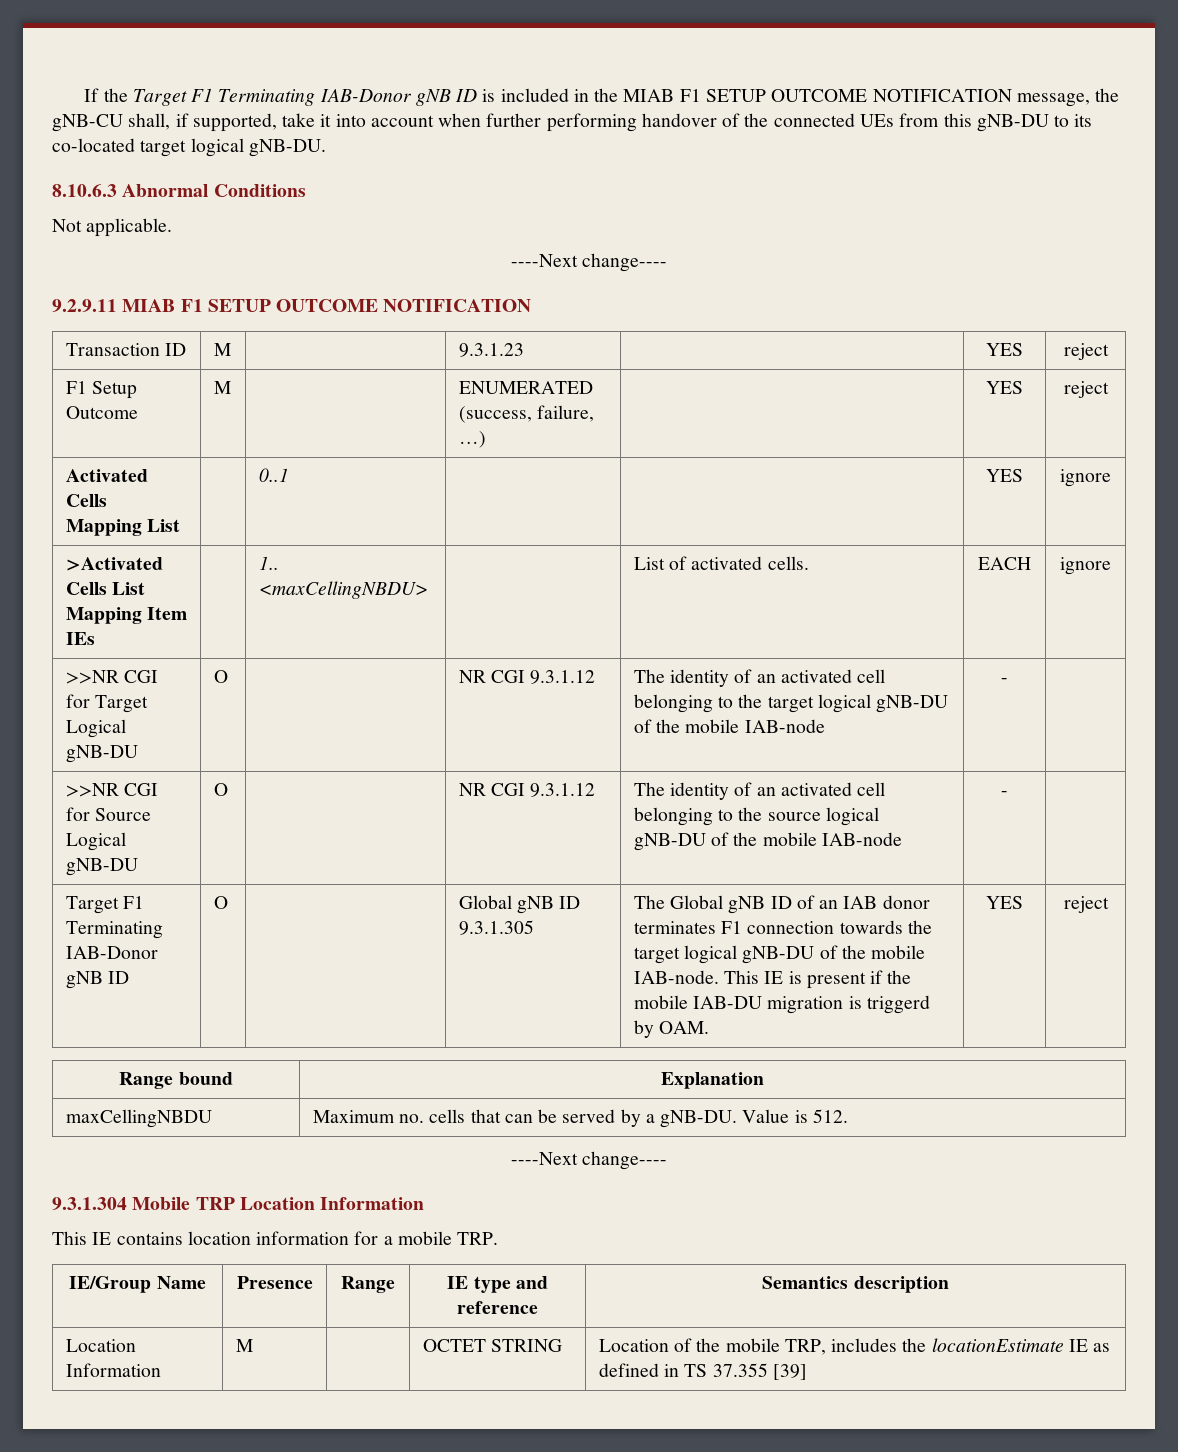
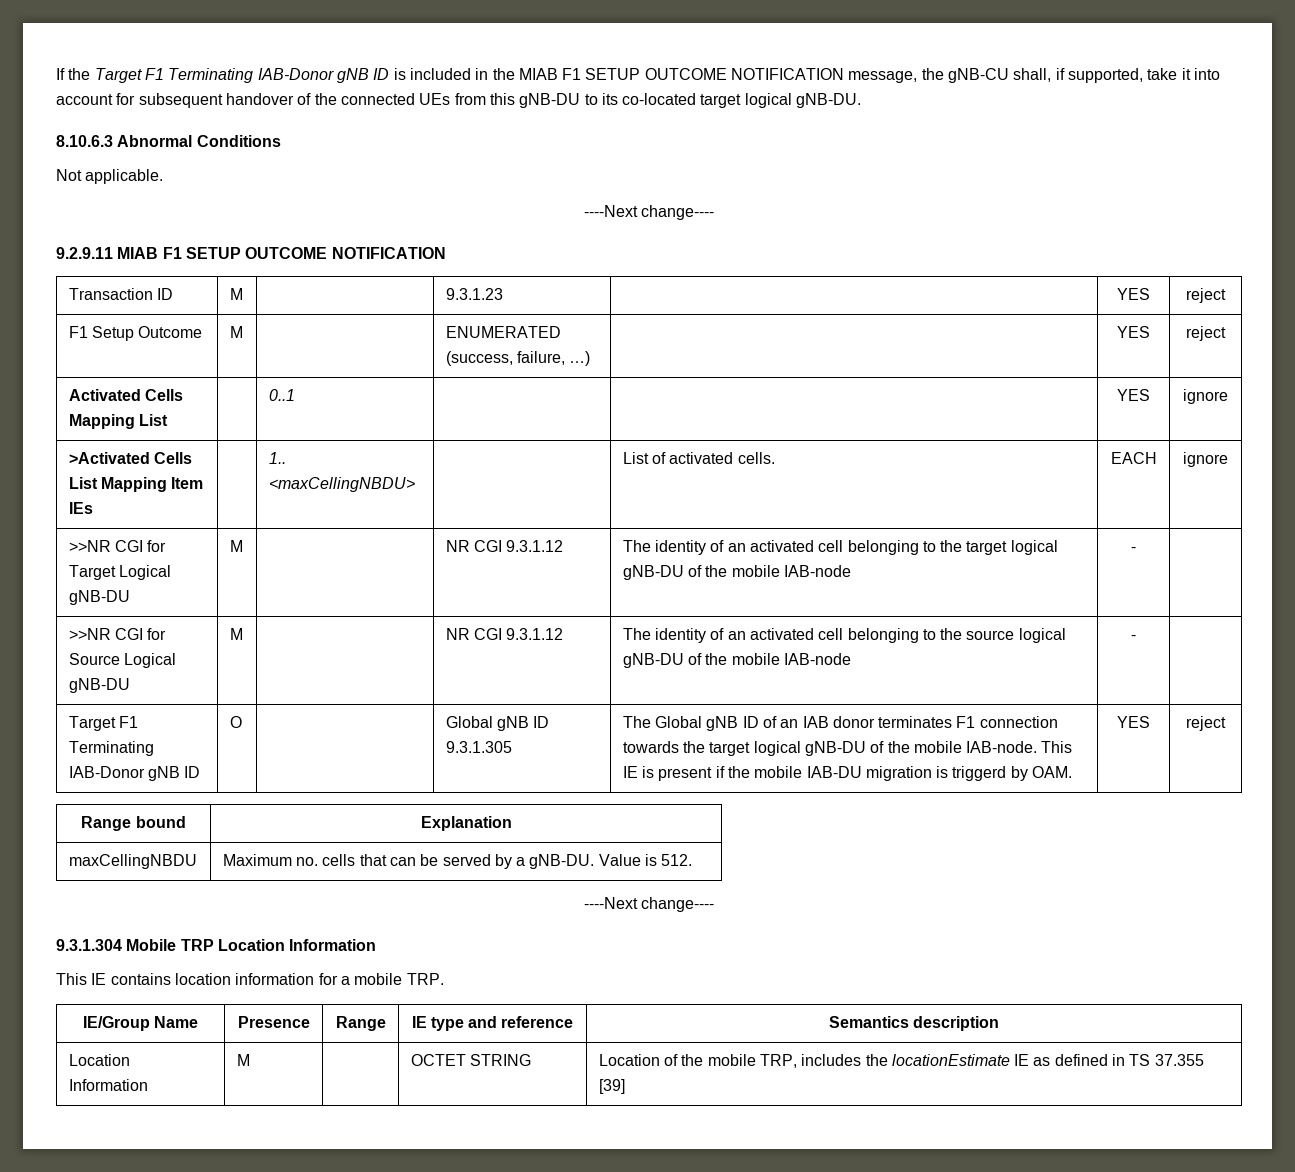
- If the Target F1 Terminating IAB-Donor gNB ID is included in the MIAB F1 SETUP OUTCOME NOTIFICATION message, the gNB-CU shall, if supported, take it into account when further performing handover of the connected UEs from this gNB-DU to its co-located target logical gNB-DU.
+ If the Target F1 Terminating IAB-Donor gNB ID is included in the MIAB F1 SETUP OUTCOME NOTIFICATION message, the gNB-CU shall, if supported, take it into account for subsequent handover of the connected UEs from this gNB-DU to its co-located target logical gNB-DU.
- >>NR CGI for Target Logical gNB-DU | O | | NR CGI 9.3.1.12 | The identity of an activated cell belonging to the target logical gNB-DU of the mobile IAB-node | - |
+ >>NR CGI for Target Logical gNB-DU | M | | NR CGI 9.3.1.12 | The identity of an activated cell belonging to the target logical gNB-DU of the mobile IAB-node | - |
- >>NR CGI for Source Logical gNB-DU | O | | NR CGI 9.3.1.12 | The identity of an activated cell belonging to the source logical gNB-DU of the mobile IAB-node | - |
+ >>NR CGI for Source Logical gNB-DU | M | | NR CGI 9.3.1.12 | The identity of an activated cell belonging to the source logical gNB-DU of the mobile IAB-node | - |

